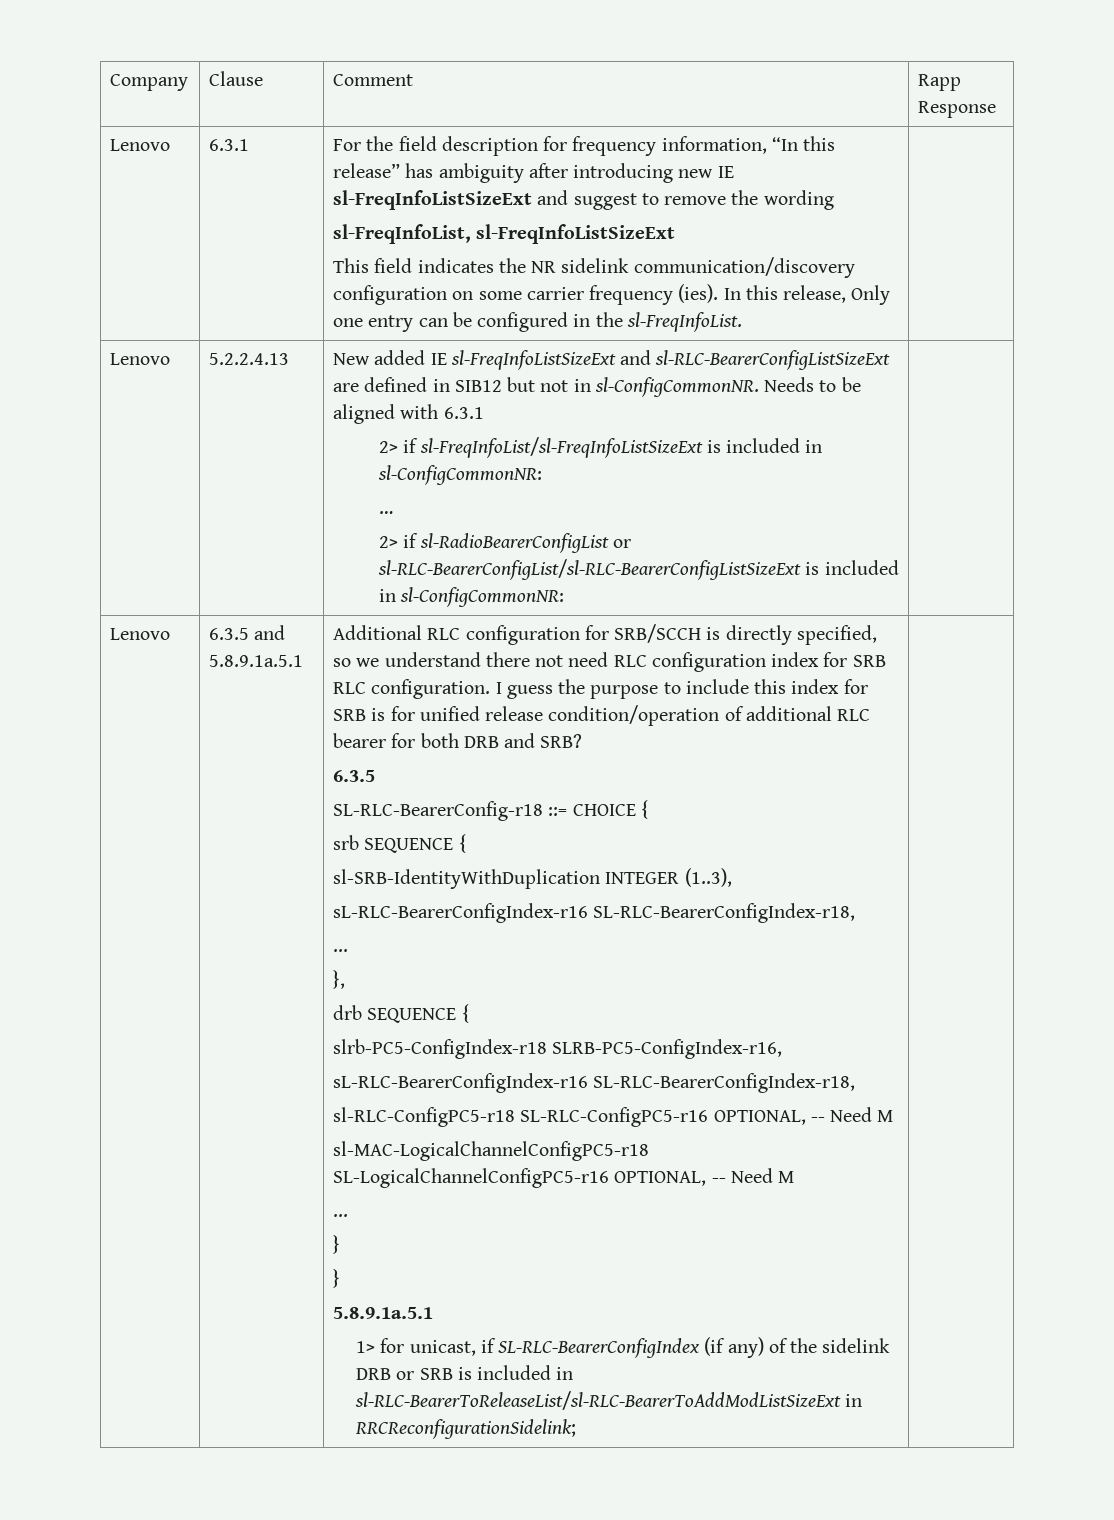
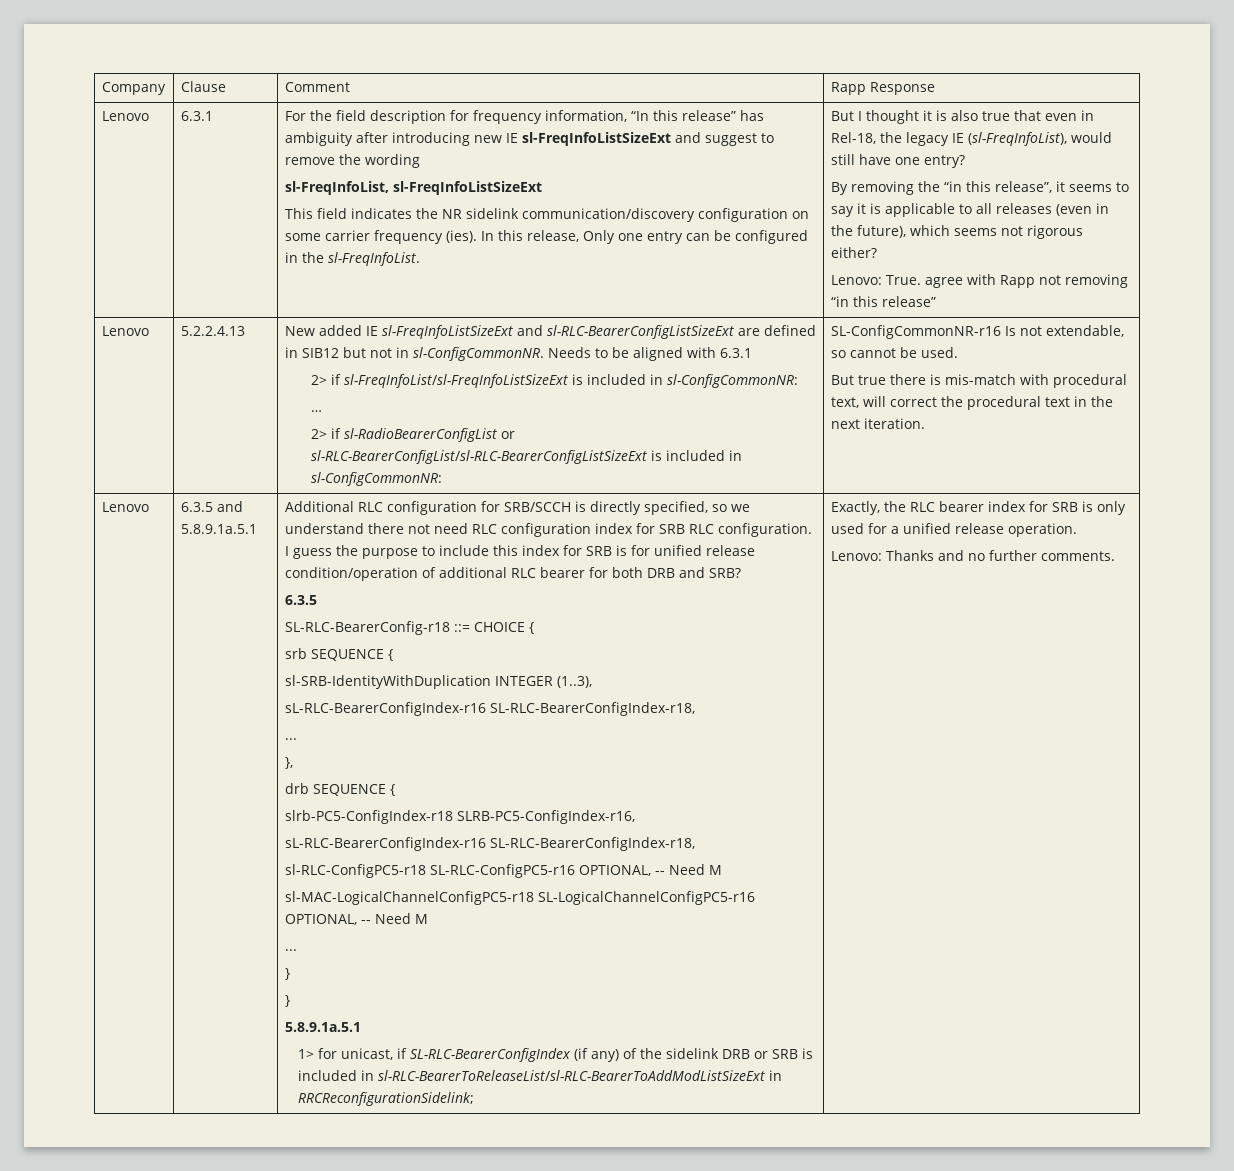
+ But I thought it is also true that even in Rel-18, the legacy IE (sl-FreqInfoList), would still have one entry?
+ By removing the “in this release”, it seems to say it is applicable to all releases (even in the future), which seems not rigorous either?
+ Lenovo: True. agree with Rapp not removing “in this release”
+ SL-ConfigCommonNR-r16 Is not extendable, so cannot be used.
+ But true there is mis-match with procedural text, will correct the procedural text in the next iteration.
+ Exactly, the RLC bearer index for SRB is only used for a unified release operation.
+ Lenovo: Thanks and no further comments.

